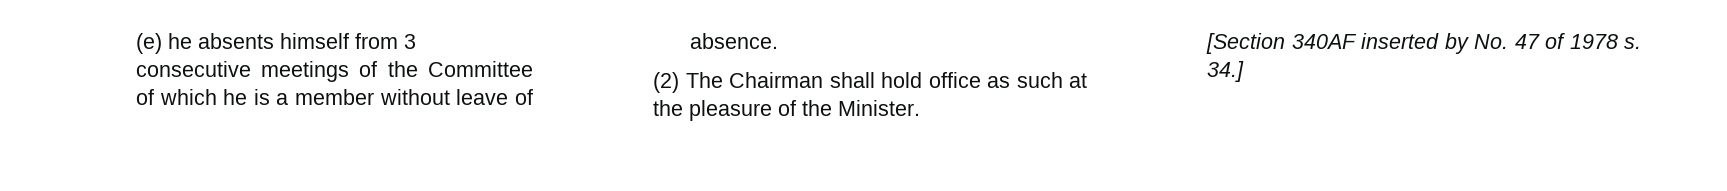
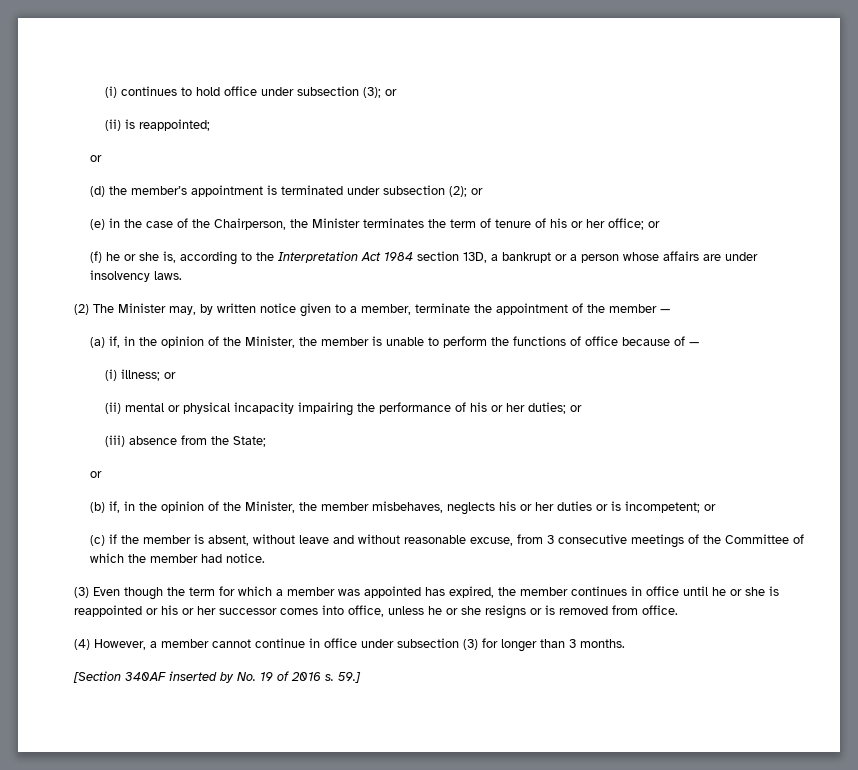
- (e) he absents himself from 3 consecutive meetings of the Committee of which he is a member without leave of absence.
- (2) The Chairman shall hold office as such at the pleasure of the Minister.
+ (i) continues to hold office under subsection (3); or
+ (ii) is reappointed;
+ or
+ (d) the member’s appointment is terminated under subsection (2); or
+ (e) in the case of the Chairperson, the Minister terminates the term of tenure of his or her office; or
+ (f) he or she is, according to the Interpretation Act 1984 section 13D, a bankrupt or a person whose affairs are under insolvency laws.
+ (2) The Minister may, by written notice given to a member, terminate the appointment of the member —
+ (a) if, in the opinion of the Minister, the member is unable to perform the functions of office because of —
+ (i) illness; or
+ (ii) mental or physical incapacity impairing the performance of his or her duties; or
+ (iii) absence from the State;
+ or
+ (b) if, in the opinion of the Minister, the member misbehaves, neglects his or her duties or is incompetent; or
+ (c) if the member is absent, without leave and without reasonable excuse, from 3 consecutive meetings of the Committee of which the member had notice.
+ (3) Even though the term for which a member was appointed has expired, the member continues in office until he or she is reappointed or his or her successor comes into office, unless he or she resigns or is removed from office.
+ (4) However, a member cannot continue in office under subsection (3) for longer than 3 months.
- [Section 340AF inserted by No. 47 of 1978 s. 34.]
+ [Section 340AF inserted by No. 19 of 2016 s. 59.]

